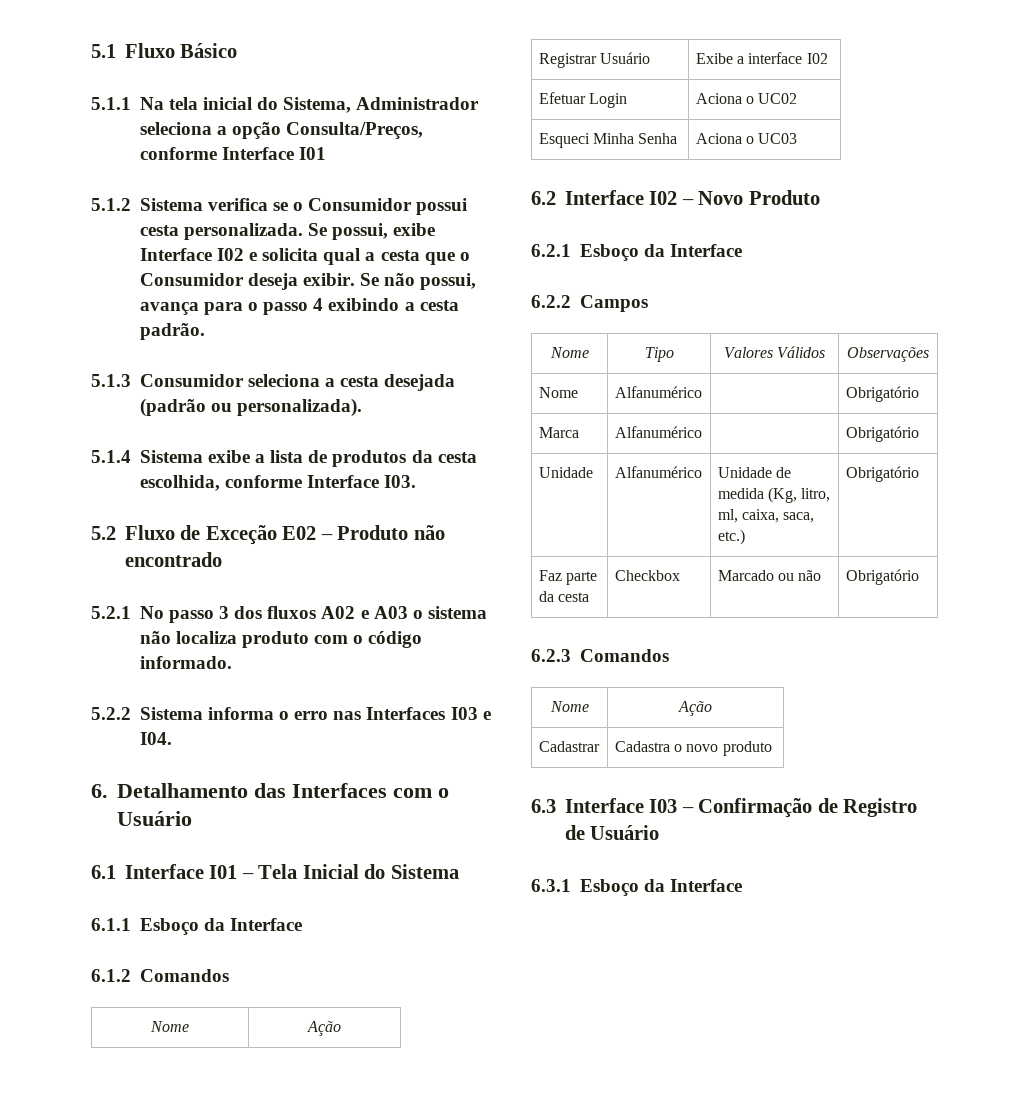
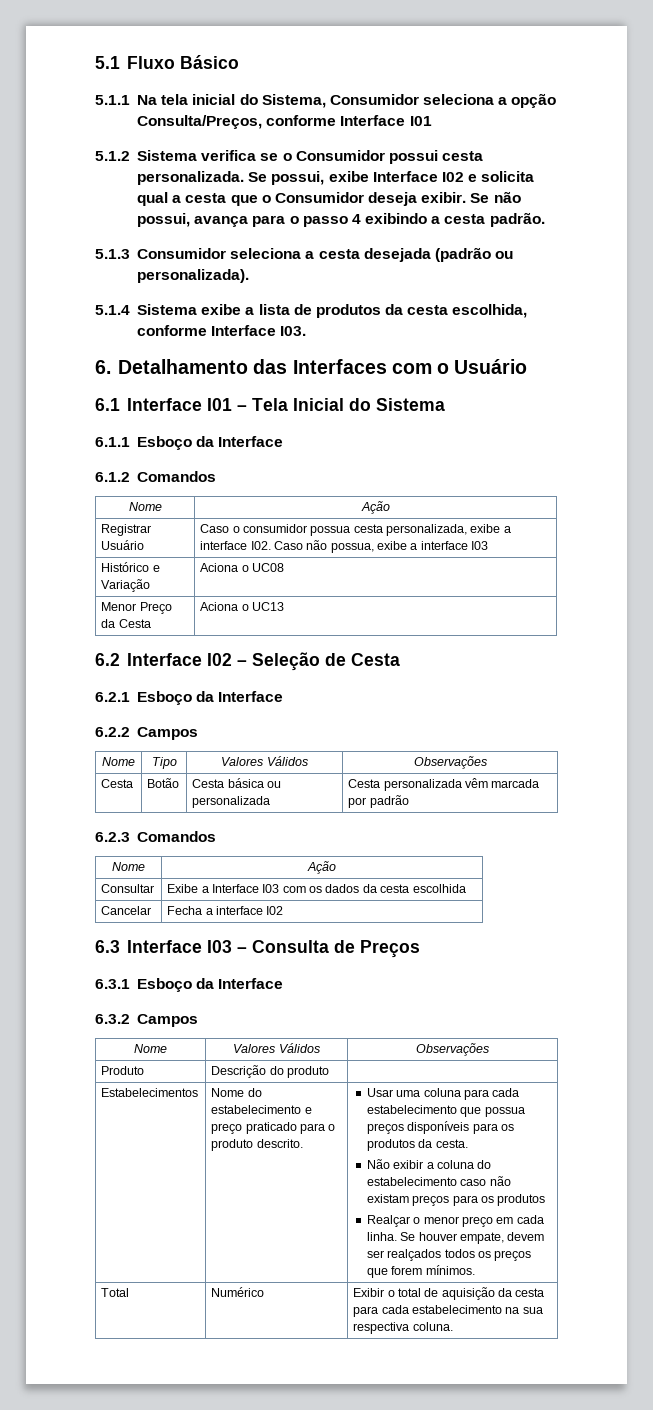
- 5.1.1 Na tela inicial do Sistema, Administrador seleciona a opção Consulta/Preços, conforme Interface I01
+ 5.1.1 Na tela inicial do Sistema, Consumidor seleciona a opção Consulta/Preços, conforme Interface I01
- 5.2 Fluxo de Exceção E02 – Produto não encontrado
- 5.2.1 No passo 3 dos fluxos A02 e A03 o sistema não localiza produto com o código informado.
- 5.2.2 Sistema informa o erro nas Interfaces I03 e I04.
- Registrar Usuário | Exibe a interface I02
- Efetuar Login | Aciona o UC02
- Esqueci Minha Senha | Aciona o UC03
+ Registrar Usuário | Caso o consumidor possua cesta personalizada, exibe a interface I02. Caso não possua, exibe a interface I03
+ Histórico e Variação | Aciona o UC08
+ Menor Preço da Cesta | Aciona o UC13
- 6.2 Interface I02 – Novo Produto
+ 6.2 Interface I02 – Seleção de Cesta
- Nome | Alfanumérico | | Obrigatório
- Marca | Alfanumérico | | Obrigatório
- Unidade | Alfanumérico | Unidade de medida (Kg, litro, ml, caixa, saca, etc.) | Obrigatório
- Faz parte da cesta | Checkbox | Marcado ou não | Obrigatório
+ Cesta | Botão | Cesta básica ou personalizada | Cesta personalizada vêm marcada por padrão
  6.2.3 Comandos
  Nome | Ação
- Cadastrar | Cadastra o novo produto
+ Consultar | Exibe a Interface I03 com os dados da cesta escolhida
+ Cancelar | Fecha a interface I02
- 6.3 Interface I03 – Confirmação de Registro de Usuário
+ 6.3 Interface I03 – Consulta de Preços
+ 6.3.2 Campos
+ Nome | Valores Válidos | Observações
+ Produto | Descrição do produto |
+ Estabelecimentos | Nome do estabelecimento e preço praticado para o produto descrito. | Usar uma coluna para cada estabelecimento que possua preços disponíveis para os produtos da cesta.
+ Não exibir a coluna do estabelecimento caso não existam preços para os produtos
+ Realçar o menor preço em cada linha. Se houver empate, devem ser realçados todos os preços que forem mínimos.
+ Total | Numérico | Exibir o total de aquisição da cesta para cada estabelecimento na sua respectiva coluna.

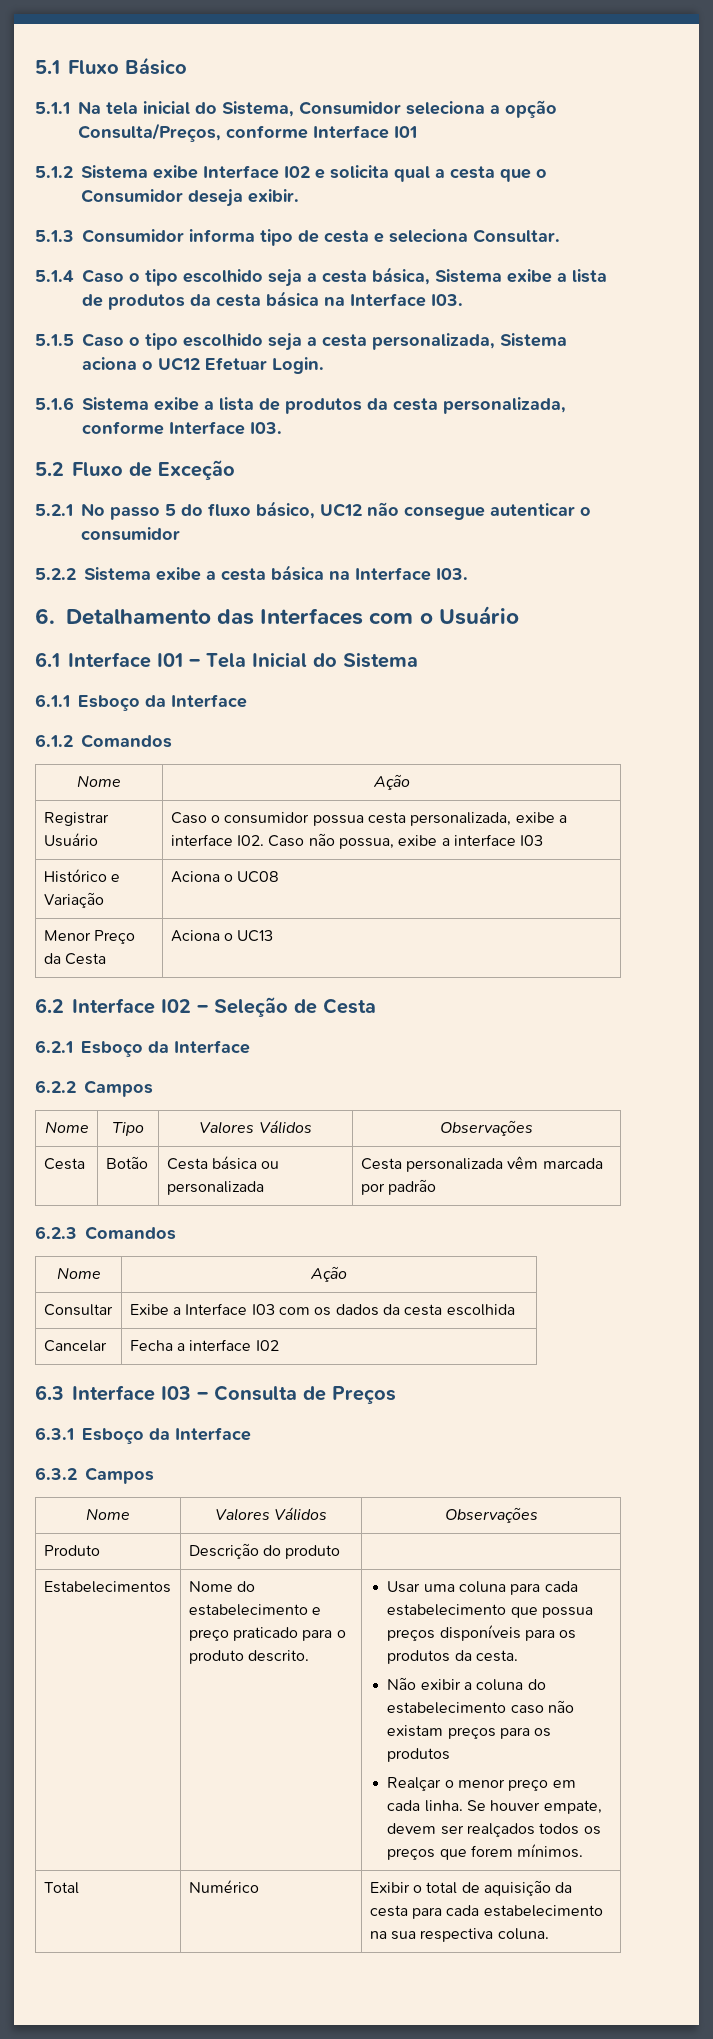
- 5.1.2 Sistema verifica se o Consumidor possui cesta personalizada. Se possui, exibe Interface I02 e solicita qual a cesta que o Consumidor deseja exibir. Se não possui, avança para o passo 4 exibindo a cesta padrão.
- 5.1.3 Consumidor seleciona a cesta desejada (padrão ou personalizada).
- 5.1.4 Sistema exibe a lista de produtos da cesta escolhida, conforme Interface I03.
+ 5.1.2 Sistema exibe Interface I02 e solicita qual a cesta que o Consumidor deseja exibir.
+ 5.1.3 Consumidor informa tipo de cesta e seleciona Consultar.
+ 5.1.4 Caso o tipo escolhido seja a cesta básica, Sistema exibe a lista de produtos da cesta básica na Interface I03.
+ 5.1.5 Caso o tipo escolhido seja a cesta personalizada, Sistema aciona o UC12 Efetuar Login.
+ 5.1.6 Sistema exibe a lista de produtos da cesta personalizada, conforme Interface I03.
+ 5.2 Fluxo de Exceção
+ 5.2.1 No passo 5 do fluxo básico, UC12 não consegue autenticar o consumidor
+ 5.2.2 Sistema exibe a cesta básica na Interface I03.

